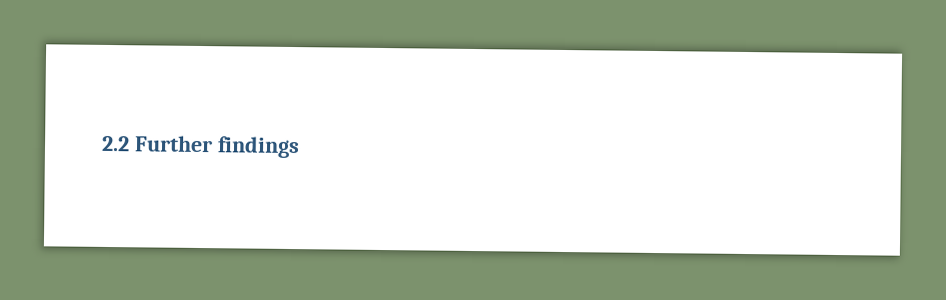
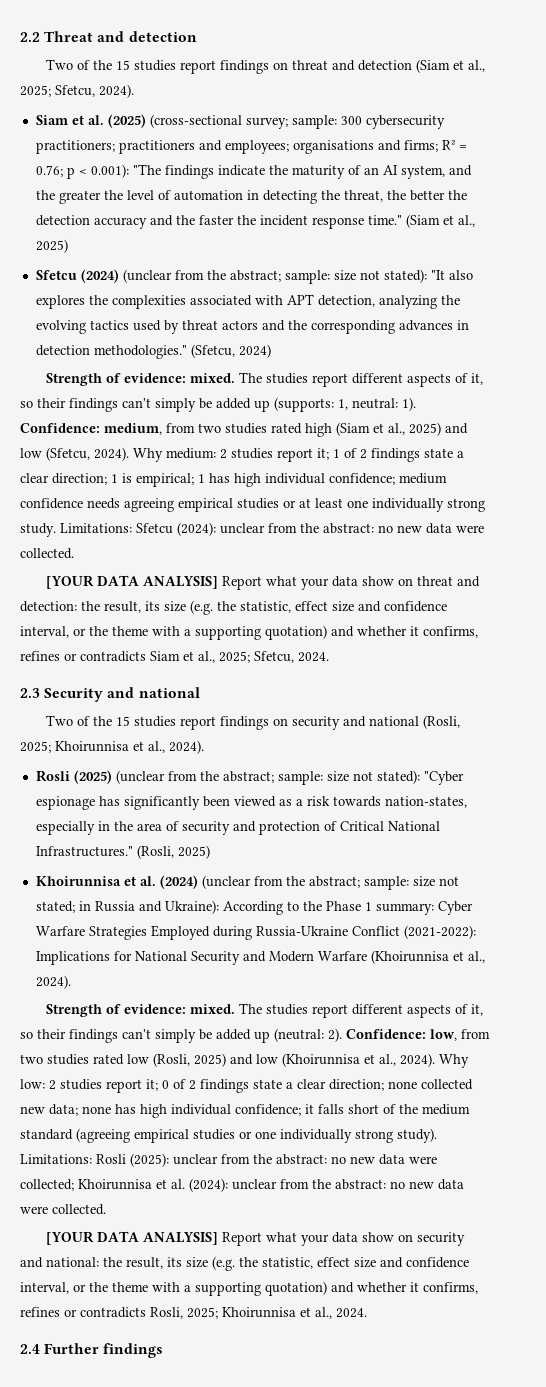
- 2.2 Further findings
+ 2.2 Threat and detection
+ Two of the 15 studies report findings on threat and detection (Siam et al., 2025; Sfetcu, 2024).
+ Siam et al. (2025) (cross-sectional survey; sample: 300 cybersecurity practitioners; practitioners and employees; organisations and firms; R² = 0.76; p < 0.001): "The findings indicate the maturity of an AI system, and the greater the level of automation in detecting the threat, the better the detection accuracy and the faster the incident response time." (Siam et al., 2025)
+ Sfetcu (2024) (unclear from the abstract; sample: size not stated): "It also explores the complexities associated with APT detection, analyzing the evolving tactics used by threat actors and the corresponding advances in detection methodologies." (Sfetcu, 2024)
+ Strength of evidence: mixed. The studies report different aspects of it, so their findings can't simply be added up (supports: 1, neutral: 1). Confidence: medium, from two studies rated high (Siam et al., 2025) and low (Sfetcu, 2024). Why medium: 2 studies report it; 1 of 2 findings state a clear direction; 1 is empirical; 1 has high individual confidence; medium confidence needs agreeing empirical studies or at least one individually strong study. Limitations: Sfetcu (2024): unclear from the abstract: no new data were collected.
+ [YOUR DATA ANALYSIS] Report what your data show on threat and detection: the result, its size (e.g. the statistic, effect size and confidence interval, or the theme with a supporting quotation) and whether it confirms, refines or contradicts Siam et al., 2025; Sfetcu, 2024.
+ 2.3 Security and national
+ Two of the 15 studies report findings on security and national (Rosli, 2025; Khoirunnisa et al., 2024).
+ Rosli (2025) (unclear from the abstract; sample: size not stated): "Cyber espionage has significantly been viewed as a risk towards nation-states, especially in the area of security and protection of Critical National Infrastructures." (Rosli, 2025)
+ Khoirunnisa et al. (2024) (unclear from the abstract; sample: size not stated; in Russia and Ukraine): According to the Phase 1 summary: Cyber Warfare Strategies Employed during Russia-Ukraine Conflict (2021-2022): Implications for National Security and Modern Warfare (Khoirunnisa et al., 2024).
+ Strength of evidence: mixed. The studies report different aspects of it, so their findings can't simply be added up (neutral: 2). Confidence: low, from two studies rated low (Rosli, 2025) and low (Khoirunnisa et al., 2024). Why low: 2 studies report it; 0 of 2 findings state a clear direction; none collected new data; none has high individual confidence; it falls short of the medium standard (agreeing empirical studies or one individually strong study). Limitations: Rosli (2025): unclear from the abstract: no new data were collected; Khoirunnisa et al. (2024): unclear from the abstract: no new data were collected.
+ [YOUR DATA ANALYSIS] Report what your data show on security and national: the result, its size (e.g. the statistic, effect size and confidence interval, or the theme with a supporting quotation) and whether it confirms, refines or contradicts Rosli, 2025; Khoirunnisa et al., 2024.
+ 2.4 Further findings

